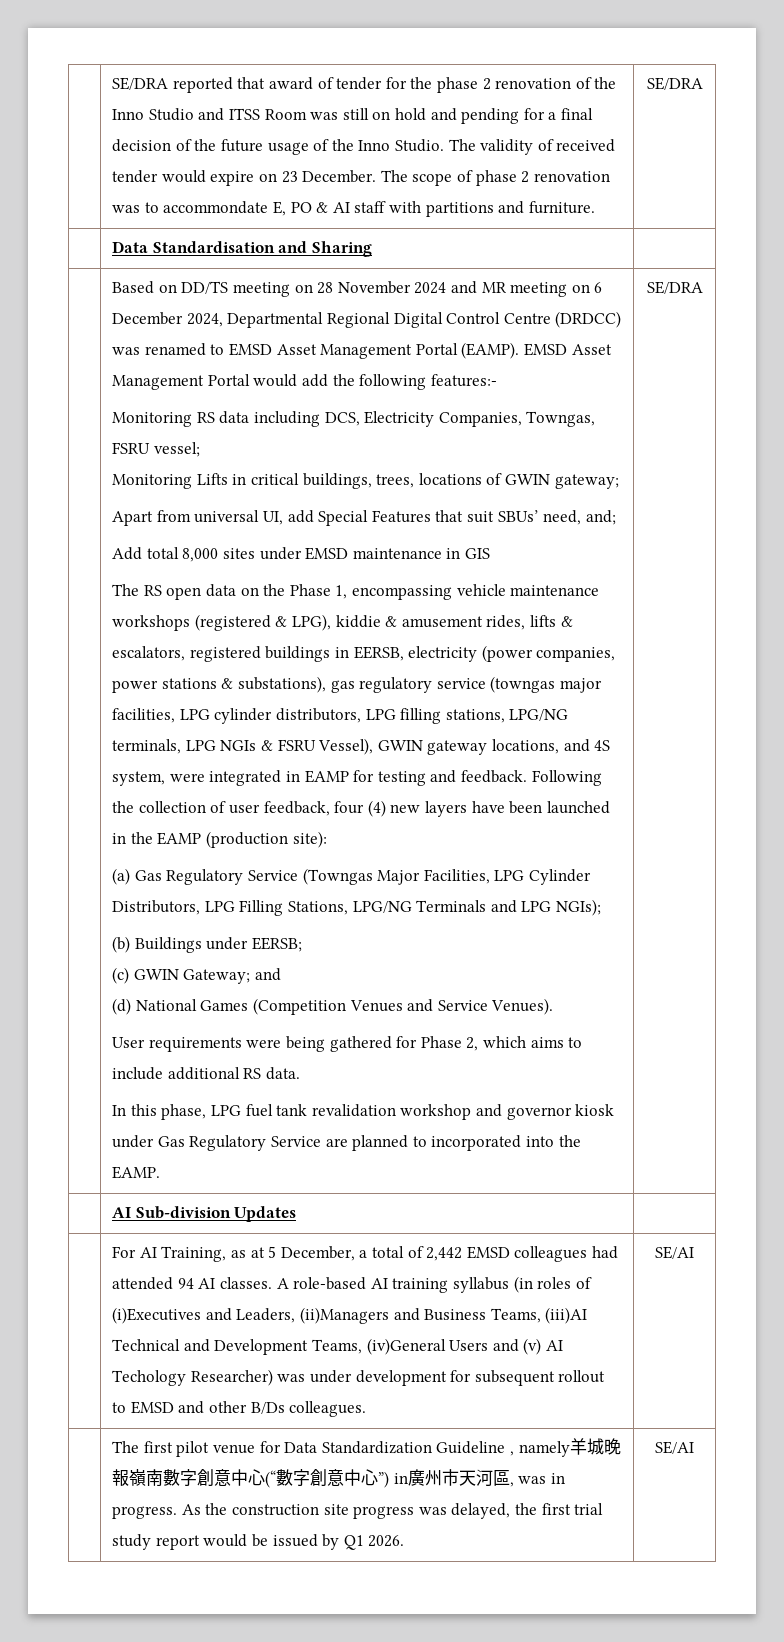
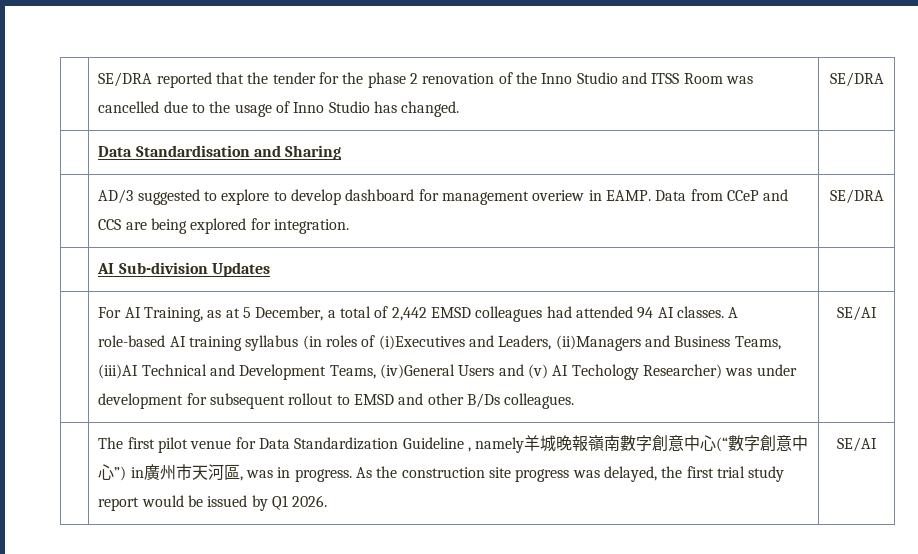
- SE/DRA reported that award of tender for the phase 2 renovation of the Inno Studio and ITSS Room was still on hold and pending for a final decision of the future usage of the Inno Studio. The validity of received tender would expire on 23 December. The scope of phase 2 renovation was to accommondate E, PO & AI staff with partitions and furniture.
+ SE/DRA reported that the tender for the phase 2 renovation of the Inno Studio and ITSS Room was cancelled due to the usage of Inno Studio has changed.
- Based on DD/TS meeting on 28 November 2024 and MR meeting on 6 December 2024, Departmental Regional Digital Control Centre (DRDCC) was renamed to EMSD Asset Management Portal (EAMP). EMSD Asset Management Portal would add the following features:-
- Monitoring RS data including DCS, Electricity Companies, Towngas, FSRU vessel;
- Monitoring Lifts in critical buildings, trees, locations of GWIN gateway;
- Apart from universal UI, add Special Features that suit SBUs’ need, and;
- Add total 8,000 sites under EMSD maintenance in GIS
- The RS open data on the Phase 1, encompassing vehicle maintenance workshops (registered & LPG), kiddie & amusement rides, lifts & escalators, registered buildings in EERSB, electricity (power companies, power stations & substations), gas regulatory service (towngas major facilities, LPG cylinder distributors, LPG filling stations, LPG/NG terminals, LPG NGIs & FSRU Vessel), GWIN gateway locations, and 4S system, were integrated in EAMP for testing and feedback. Following the collection of user feedback, four (4) new layers have been launched in the EAMP (production site):
- (a) Gas Regulatory Service (Towngas Major Facilities, LPG Cylinder Distributors, LPG Filling Stations, LPG/NG Terminals and LPG NGIs);
- (b) Buildings under EERSB;
- (c) GWIN Gateway; and
- (d) National Games (Competition Venues and Service Venues).
- User requirements were being gathered for Phase 2, which aims to include additional RS data.
- In this phase, LPG fuel tank revalidation workshop and governor kiosk under Gas Regulatory Service are planned to incorporated into the EAMP.
+ AD/3 suggested to explore to develop dashboard for management overiew in EAMP. Data from CCeP and CCS are being explored for integration.

